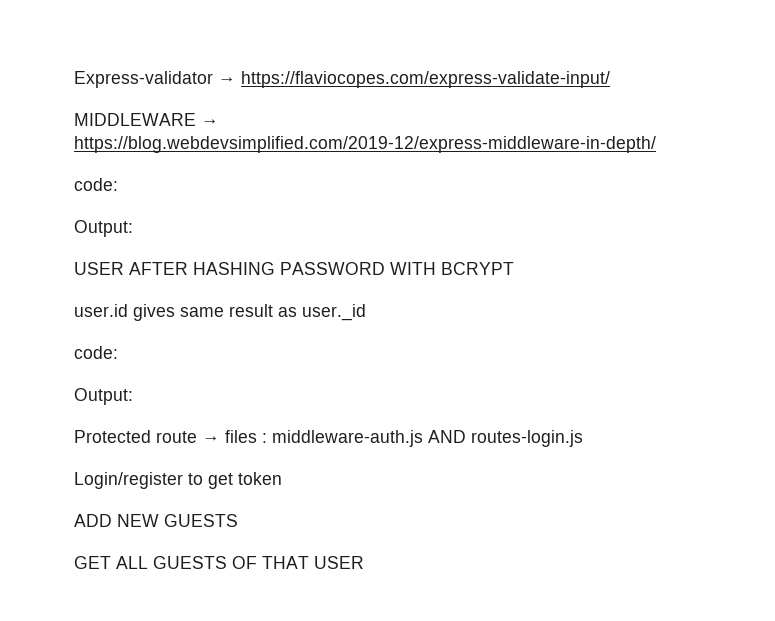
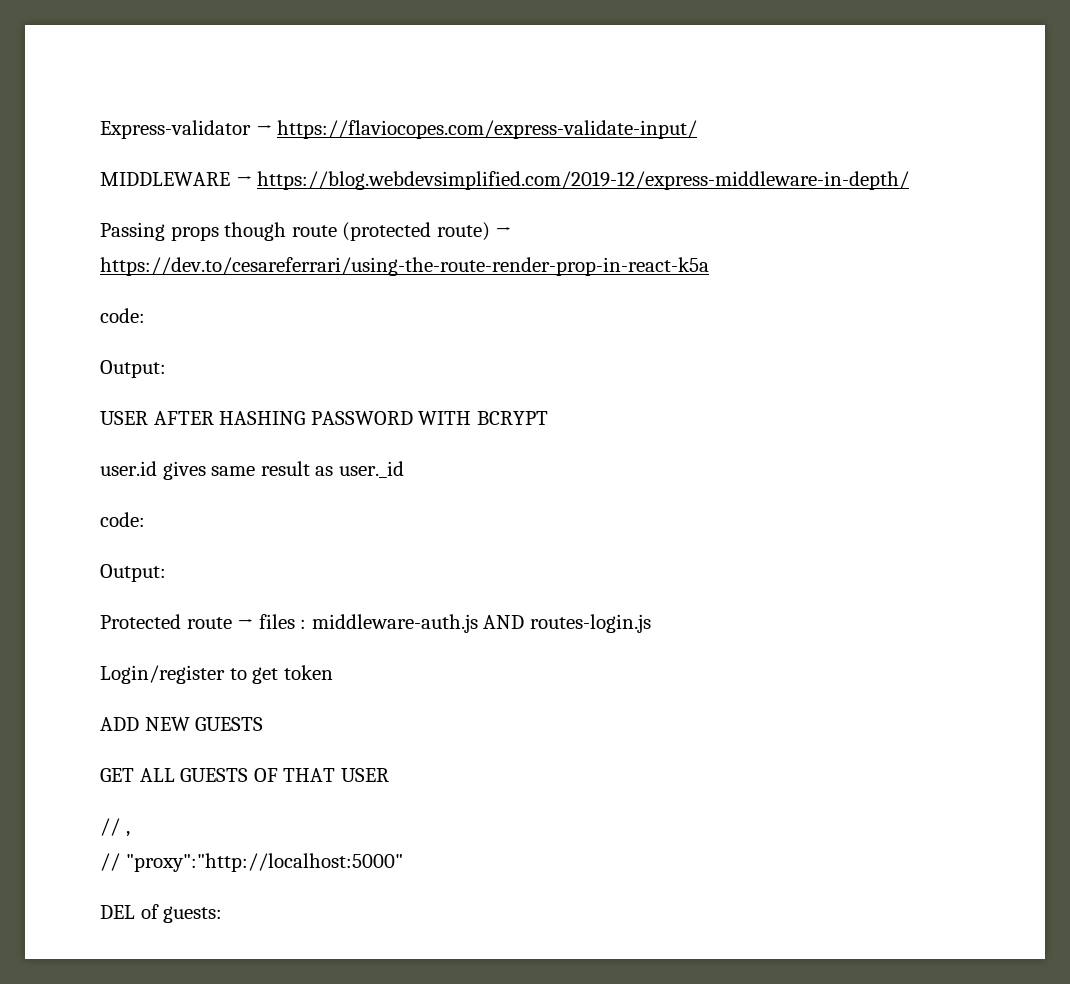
+ Passing props though route (protected route) → https://dev.to/cesareferrari/using-the-route-render-prop-in-react-k5a
+ // ,
+ // "proxy":"http://localhost:5000"
+ DEL of guests:

